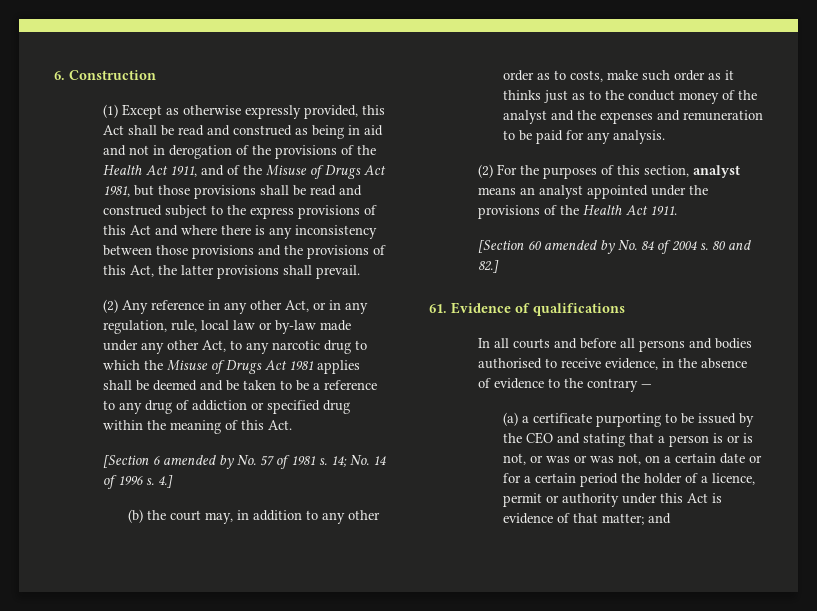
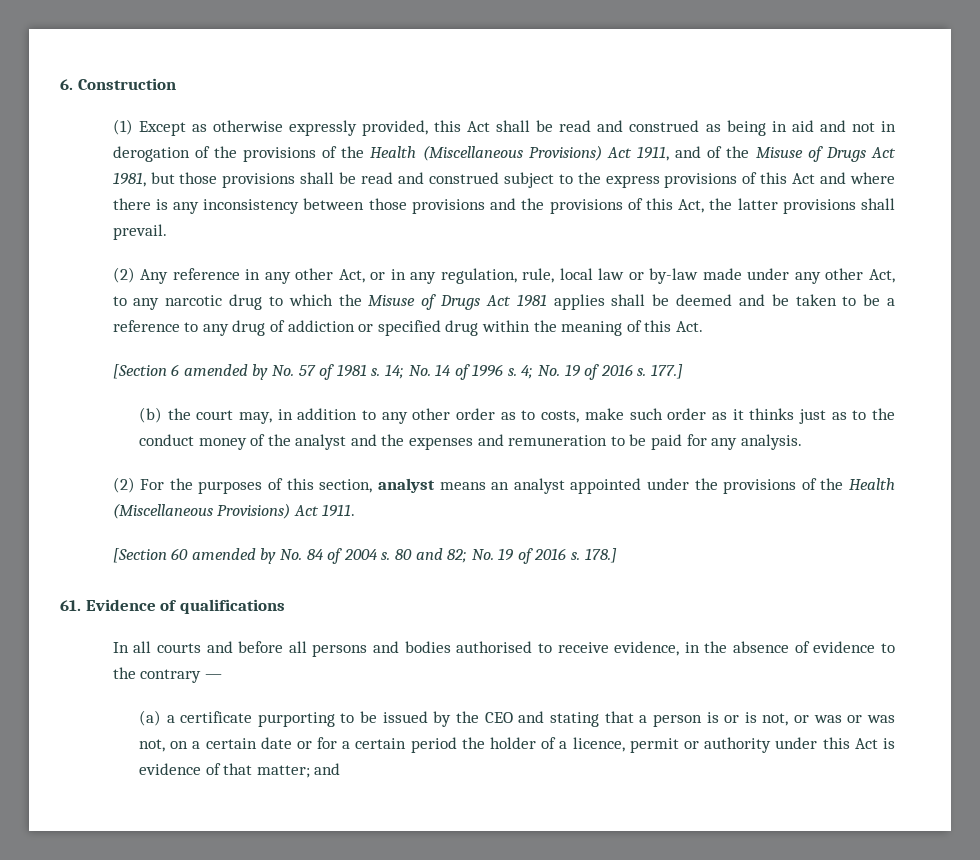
- (1) Except as otherwise expressly provided, this Act shall be read and construed as being in aid and not in derogation of the provisions of the Health Act 1911, and of the Misuse of Drugs Act 1981, but those provisions shall be read and construed subject to the express provisions of this Act and where there is any inconsistency between those provisions and the provisions of this Act, the latter provisions shall prevail.
+ (1) Except as otherwise expressly provided, this Act shall be read and construed as being in aid and not in derogation of the provisions of the Health (Miscellaneous Provisions) Act 1911, and of the Misuse of Drugs Act 1981, but those provisions shall be read and construed subject to the express provisions of this Act and where there is any inconsistency between those provisions and the provisions of this Act, the latter provisions shall prevail.
- 4.]
+ 4; No. 19 of 2016 s. 177.]
- (2) For the purposes of this section, analyst means an analyst appointed under the provisions of the Health Act 1911.
+ (2) For the purposes of this section, analyst means an analyst appointed under the provisions of the Health (Miscellaneous Provisions) Act 1911.
- 80 and 82.]
+ 80 and 82; No. 19 of 2016 s. 178.]

